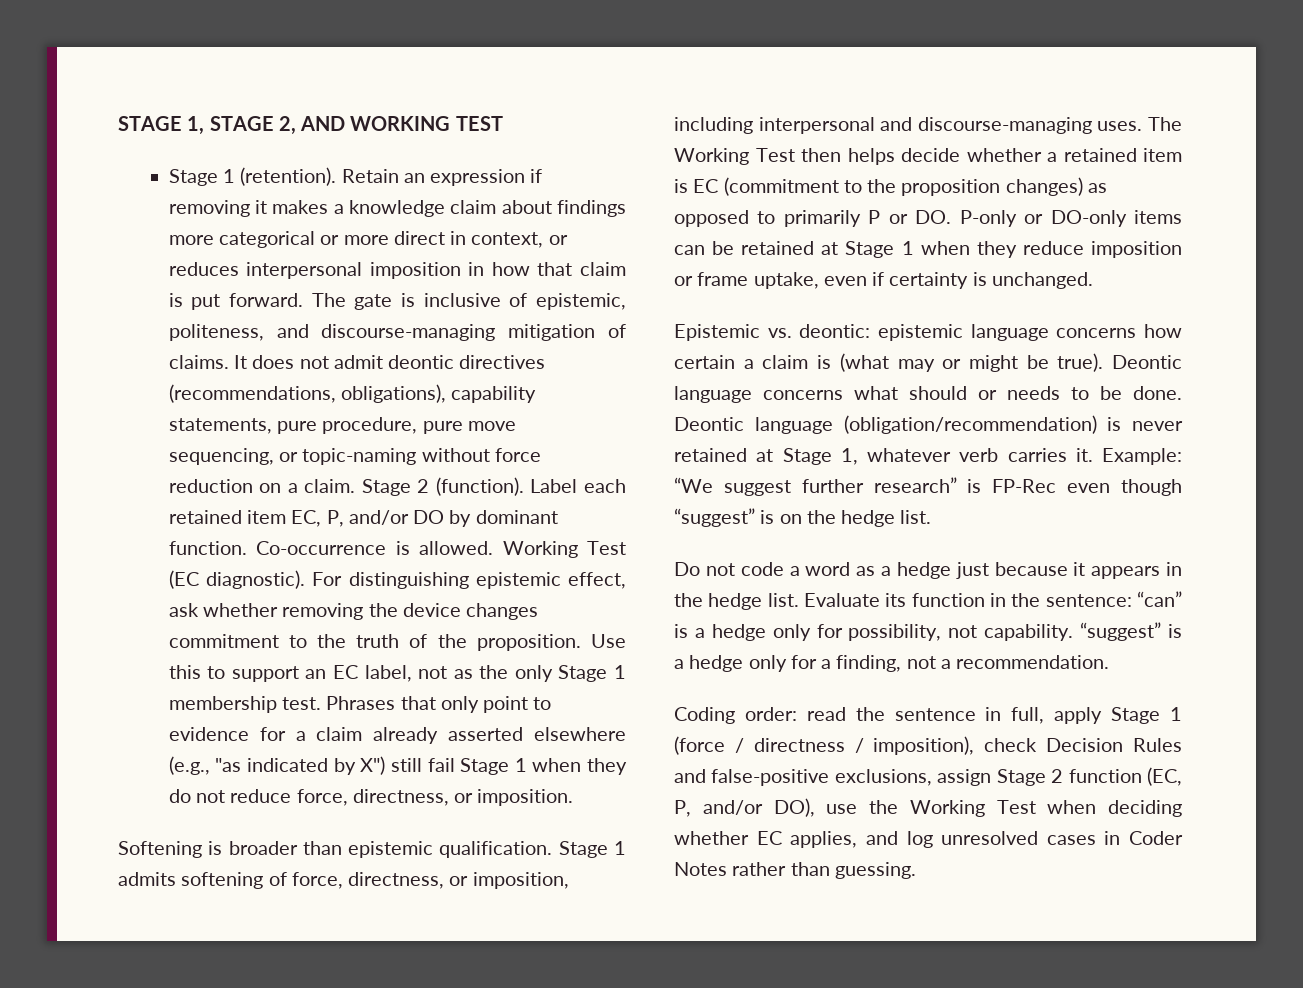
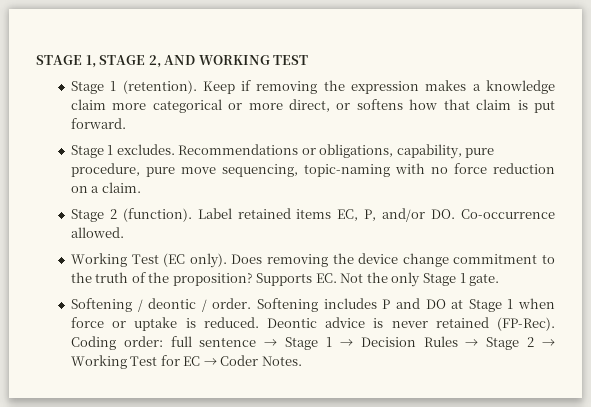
- Retain an expression if removing it makes a knowledge claim about findings more categorical or more direct in context, or reduces interpersonal imposition in how that claim is put forward. The gate is inclusive of epistemic, politeness, and discourse-managing mitigation of claims. It does not admit deontic directives (recommendations, obligations), capability statements, pure procedure, pure move sequencing, or topic-naming without force reduction on a claim. Stage 2 (function).
+ Keep if removing the expression makes a knowledge claim more categorical or more direct, or softens how that claim is put forward.
+ Stage 1 excludes. Recommendations or obligations, capability, pure procedure, pure move sequencing, topic-naming with no force reduction on a claim.
+ Stage 2 (function).
- Label each retained item EC, P, and/or DO by dominant function. Co-occurrence is allowed. Working Test (EC diagnostic). For distinguishing epistemic effect, ask whether removing the device changes commitment to the truth of the proposition. Use this to support an EC label, not as the only Stage 1 membership test. Phrases that only point to evidence for a claim already asserted elsewhere (e.g., "as indicated by X") still fail Stage 1 when they do not reduce force, directness, or imposition.
- Softening is broader than epistemic qualification. Stage 1 admits softening of force, directness, or imposition, including interpersonal and discourse-managing uses. The Working Test then helps decide whether a retained item is EC (commitment to the proposition changes) as opposed to primarily P or DO. P-only or DO-only items can be retained at Stage 1 when they reduce imposition or frame uptake, even if certainty is unchanged.
- Epistemic vs. deontic: epistemic language concerns how certain a claim is (what may or might be true). Deontic language concerns what should or needs to be done. Deontic language (obligation/recommendation) is never retained at Stage 1, whatever verb carries it. Example: “We suggest further research” is FP-Rec even though “suggest” is on the hedge list.
- Do not code a word as a hedge just because it appears in the hedge list. Evaluate its function in the sentence: “can” is a hedge only for possibility, not capability. “suggest” is a hedge only for a finding, not a recommendation.
- Coding order: read the sentence in full, apply Stage 1 (force / directness / imposition), check Decision Rules and false-positive exclusions, assign Stage 2 function (EC, P, and/or DO), use the Working Test when deciding whether EC applies, and log unresolved cases in Coder Notes rather than guessing.
+ Label retained items EC, P, and/or DO. Co-occurrence allowed.
+ Working Test (EC only). Does removing the device change commitment to the truth of the proposition? Supports EC. Not the only Stage 1 gate.
+ Softening / deontic / order. Softening includes P and DO at Stage 1 when force or uptake is reduced. Deontic advice is never retained (FP-Rec). Coding order: full sentence → Stage 1 → Decision Rules → Stage 2 → Working Test for EC → Coder Notes.

